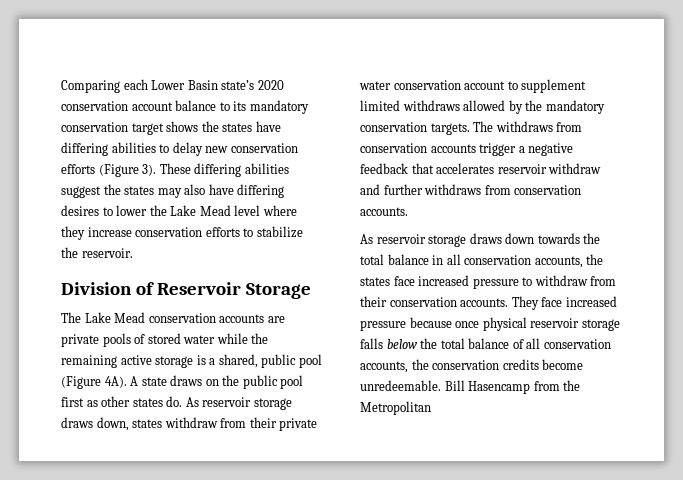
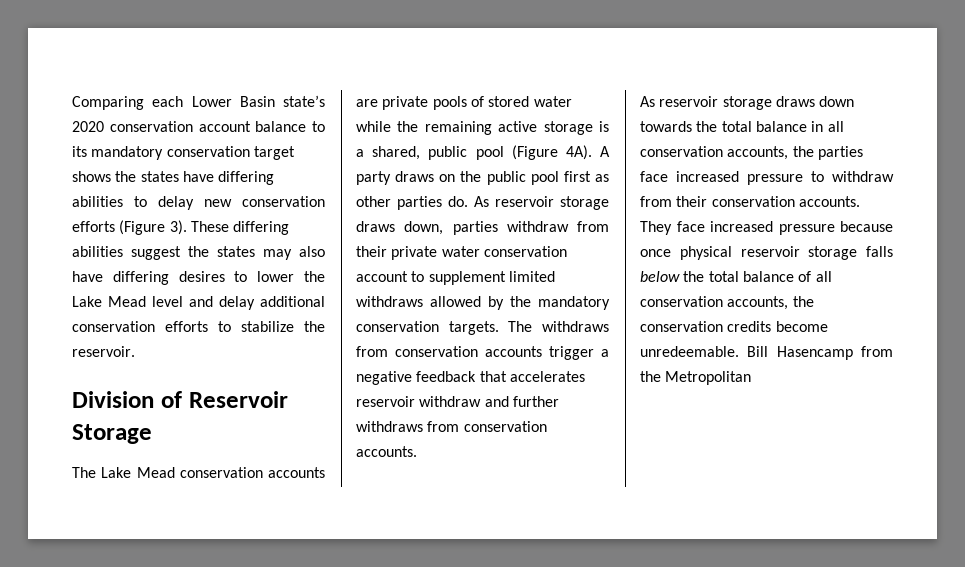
- These differing abilities suggest the states may also have differing desires to lower the Lake Mead level where they increase conservation efforts to stabilize the reservoir.
+ These differing abilities suggest the states may also have differing desires to lower the Lake Mead level and delay additional conservation efforts to stabilize the reservoir.
- A state draws on the public pool first as other states do.
+ A party draws on the public pool first as other parties do.
- As reservoir storage draws down, states withdraw from their private water conservation account to supplement limited withdraws allowed by the mandatory conservation targets.
+ As reservoir storage draws down, parties withdraw from their private water conservation account to supplement limited withdraws allowed by the mandatory conservation targets.
- As reservoir storage draws down towards the total balance in all conservation accounts, the states face increased pressure to withdraw from their conservation accounts.
+ As reservoir storage draws down towards the total balance in all conservation accounts, the parties face increased pressure to withdraw from their conservation accounts.

